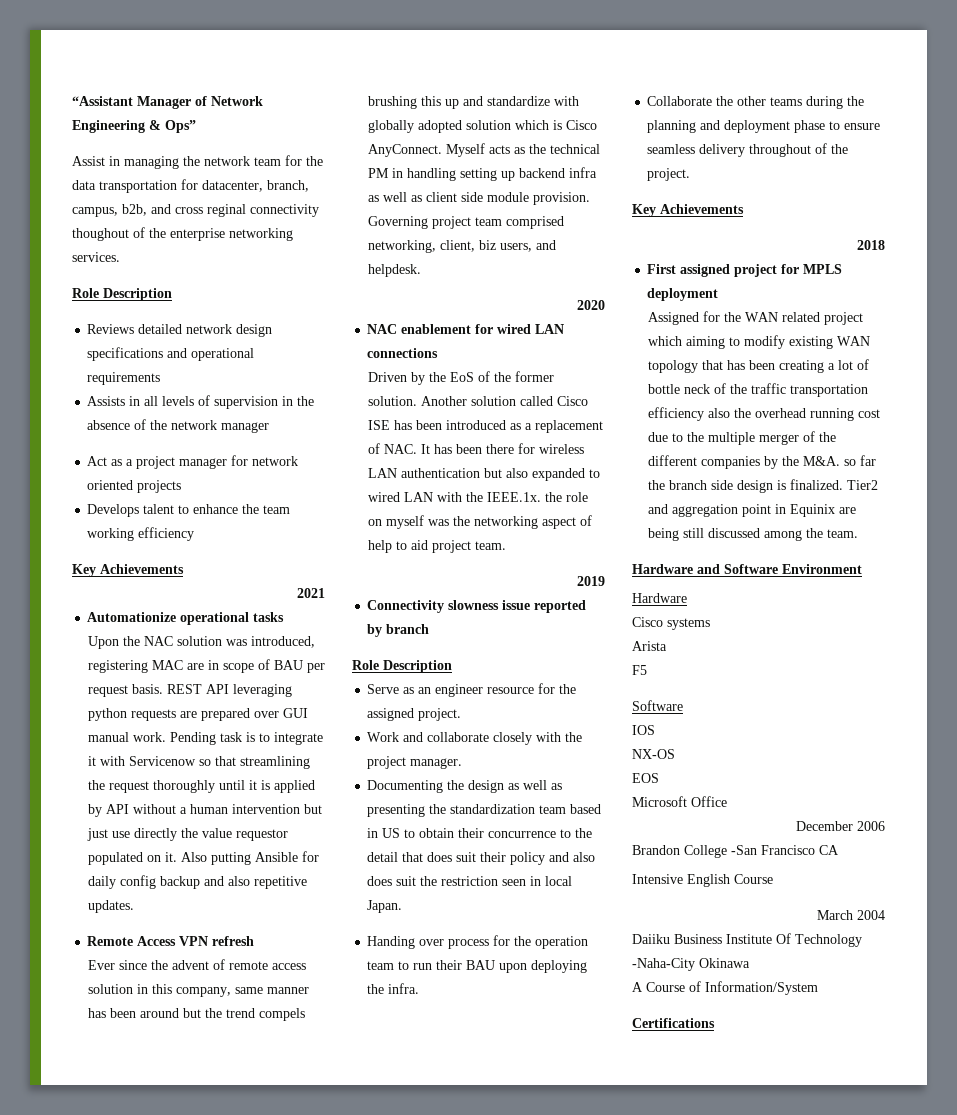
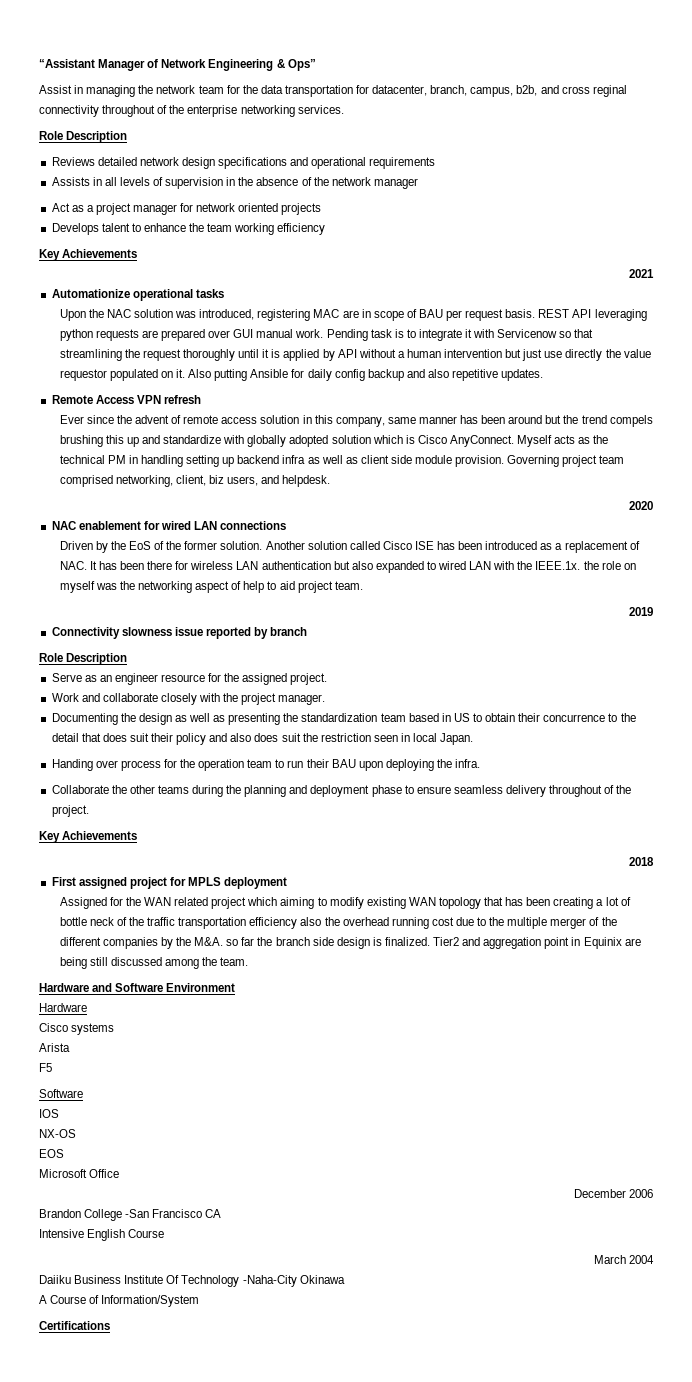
- Assist in managing the network team for the data transportation for datacenter, branch, campus, b2b, and cross reginal connectivity thoughout of the enterprise networking services.
+ Assist in managing the network team for the data transportation for datacenter, branch, campus, b2b, and cross reginal connectivity throughout of the enterprise networking services.

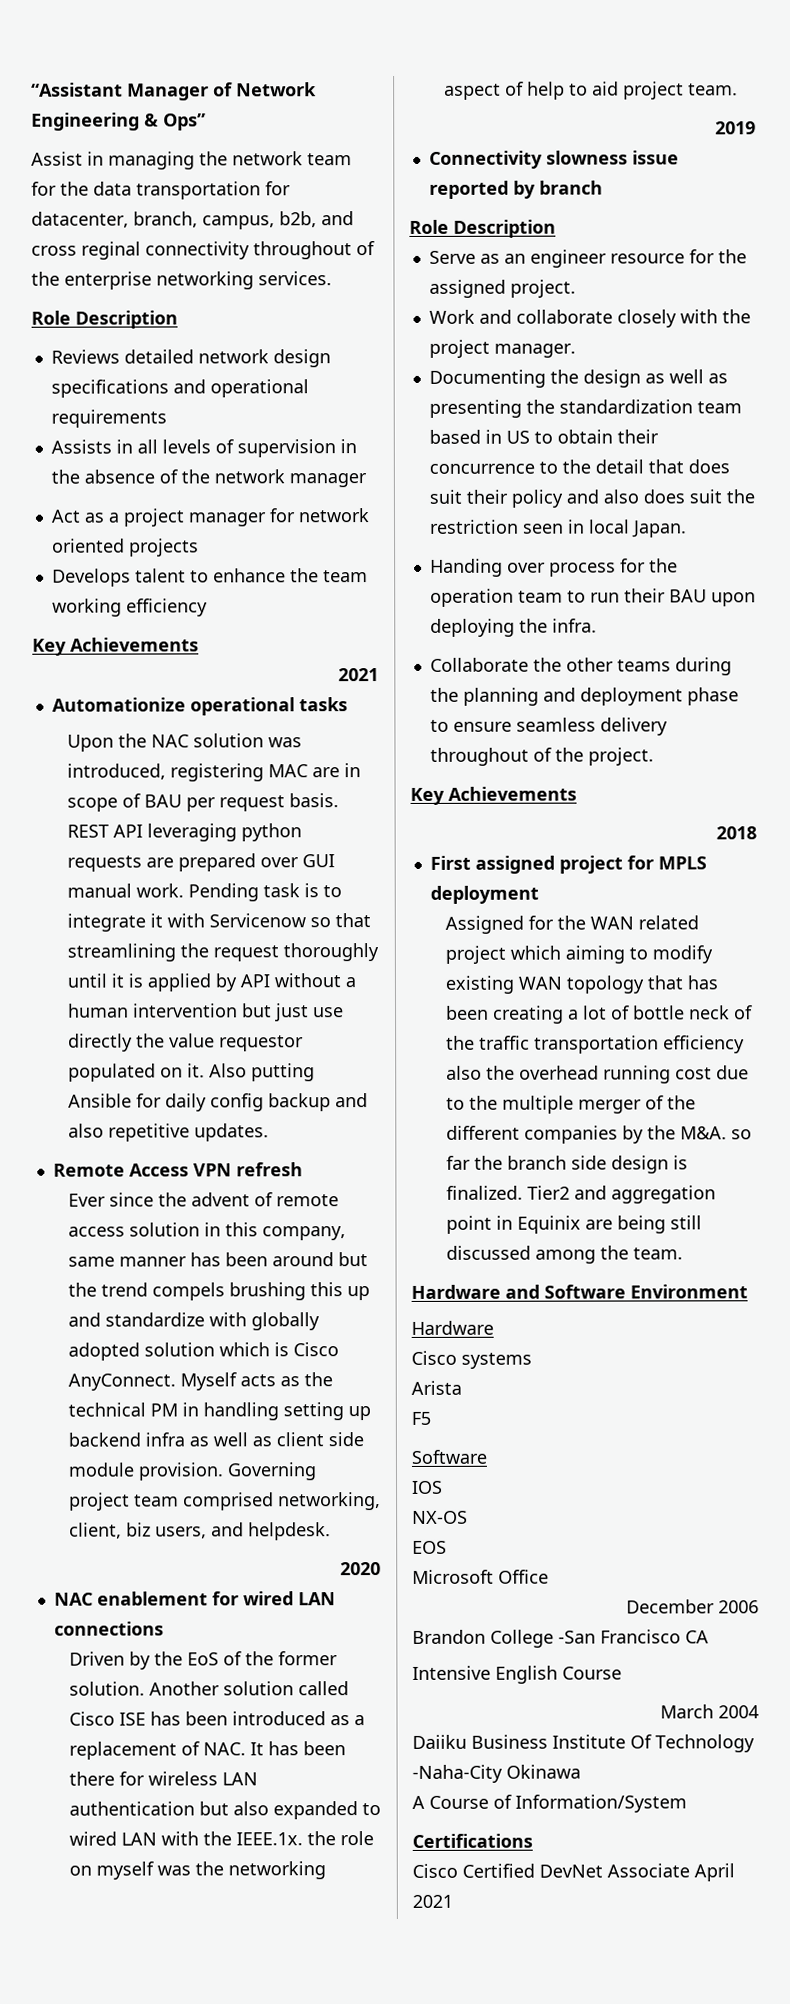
+ Cisco Certified DevNet Associate April 2021

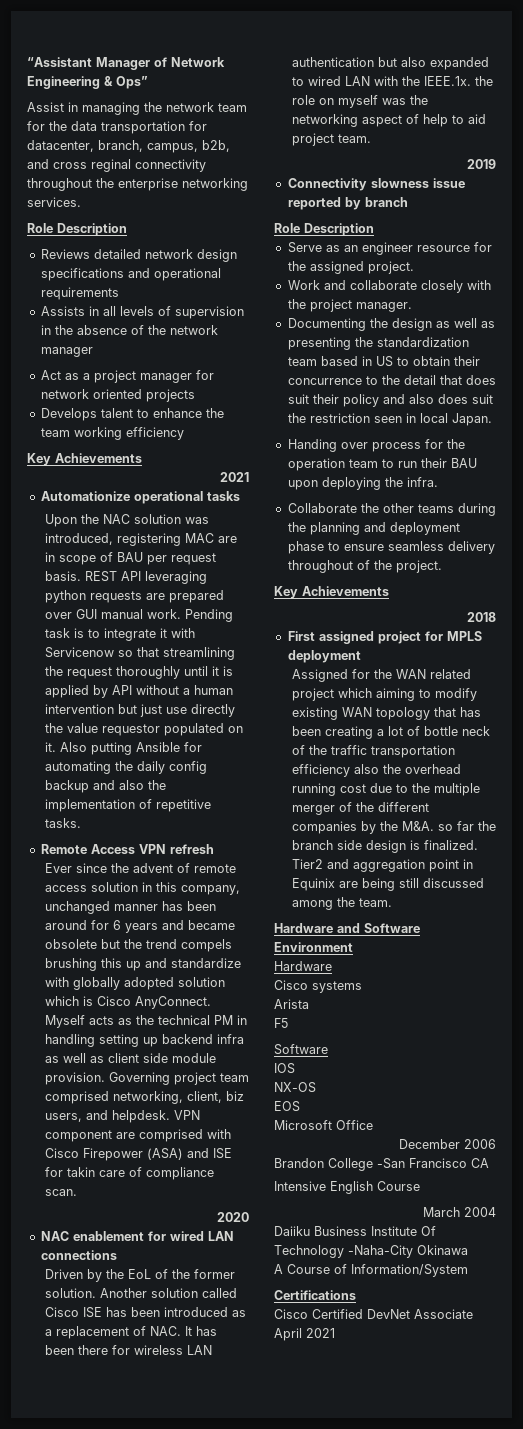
- Assist in managing the network team for the data transportation for datacenter, branch, campus, b2b, and cross reginal connectivity throughout of the enterprise networking services.
+ Assist in managing the network team for the data transportation for datacenter, branch, campus, b2b, and cross reginal connectivity throughout the enterprise networking services.
- Also putting Ansible for daily config backup and also repetitive updates.
+ Also putting Ansible for automating the daily config backup and also the implementation of repetitive tasks.
- Ever since the advent of remote access solution in this company, same manner has been around but the trend compels brushing this up and standardize with globally adopted solution which is Cisco AnyConnect.
+ Ever since the advent of remote access solution in this company, unchanged manner has been around for 6 years and became obsolete but the trend compels brushing this up and standardize with globally adopted solution which is Cisco AnyConnect.
+ VPN component are comprised with Cisco Firepower (ASA) and ISE for takin care of compliance scan.
- Driven by the EoS of the former solution.
+ Driven by the EoL of the former solution.

